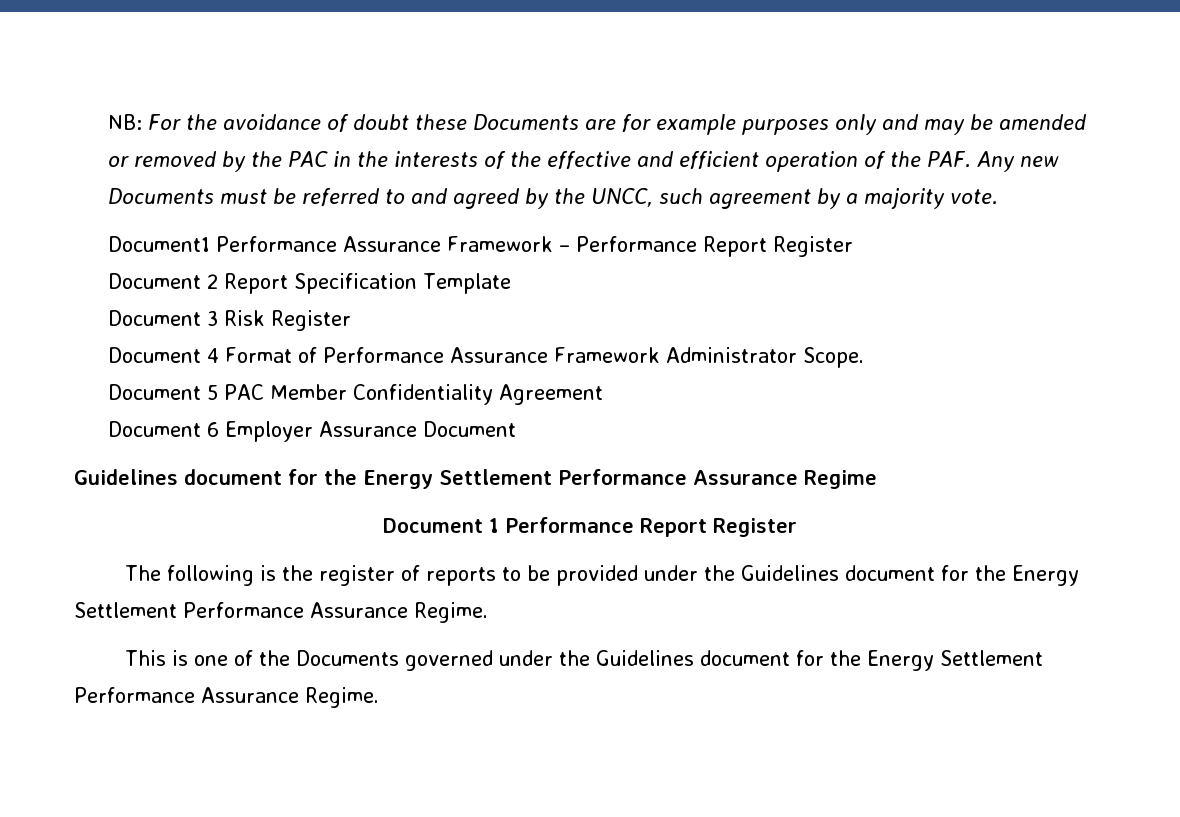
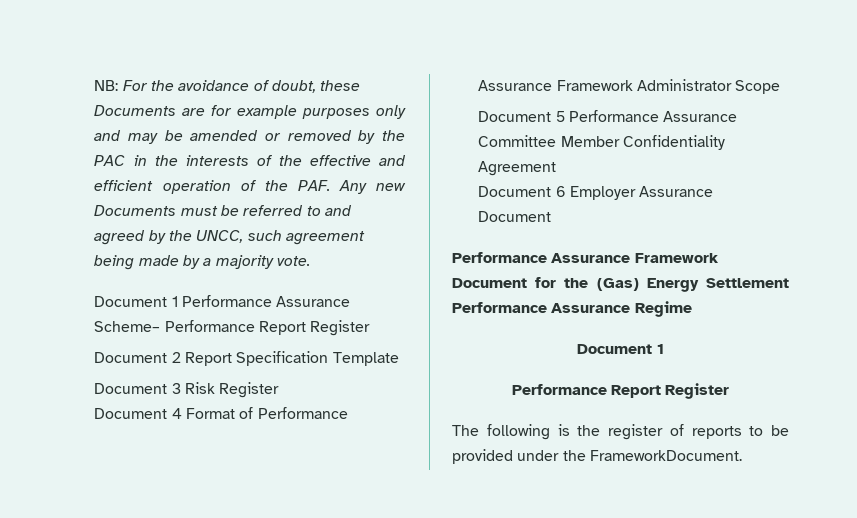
- NB: For the avoidance of doubt these Documents are for example purposes only and may be amended or removed by the PAC in the interests of the effective and efficient operation of the PAF. Any new Documents must be referred to and agreed by the UNCC, such agreement by a majority vote.
+ NB: For the avoidance of doubt, these Documents are for example purposes only and may be amended or removed by the PAC in the interests of the effective and efficient operation of the PAF. Any new Documents must be referred to and agreed by the UNCC, such agreement being made by a majority vote.
- Document1 Performance Assurance Framework – Performance Report Register
+ Document 1 Performance Assurance Scheme– Performance Report Register
- Document 4 Format of Performance Assurance Framework Administrator Scope.
+ Document 4 Format of Performance Assurance Framework Administrator Scope
- Document 5 PAC Member Confidentiality Agreement
+ Document 5 Performance Assurance Committee Member Confidentiality Agreement
- Guidelines document for the Energy Settlement Performance Assurance Regime
- Document 1 Performance Report Register
+ Performance Assurance Framework Document for the (Gas) Energy Settlement Performance Assurance Regime
+ Document 1
+ Performance Report Register
- The following is the register of reports to be provided under the Guidelines document for the Energy Settlement Performance Assurance Regime.
- This is one of the Documents governed under the Guidelines document for the Energy Settlement Performance Assurance Regime.
+ The following is the register of reports to be provided under the FrameworkDocument.

